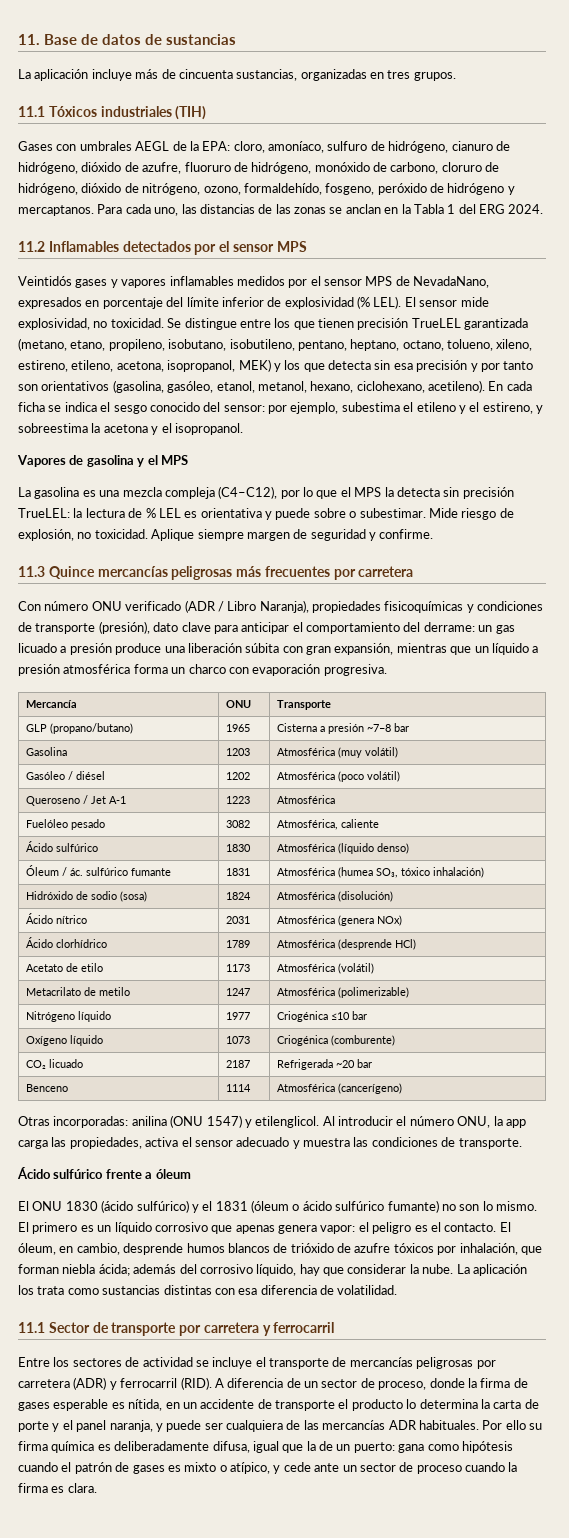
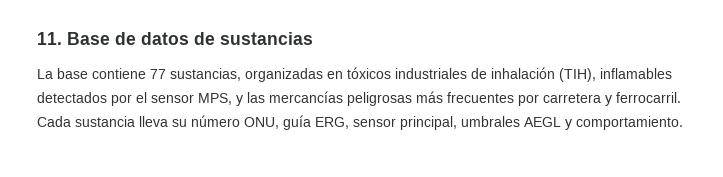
- La aplicación incluye más de cincuenta sustancias, organizadas en tres grupos.
- 11.1 Tóxicos industriales (TIH)
- Gases con umbrales AEGL de la EPA: cloro, amoníaco, sulfuro de hidrógeno, cianuro de hidrógeno, dióxido de azufre, fluoruro de hidrógeno, monóxido de carbono, cloruro de hidrógeno, dióxido de nitrógeno, ozono, formaldehído, fosgeno, peróxido de hidrógeno y mercaptanos. Para cada uno, las distancias de las zonas se anclan en la Tabla 1 del ERG 2024.
- 11.2 Inflamables detectados por el sensor MPS
- Veintidós gases y vapores inflamables medidos por el sensor MPS de NevadaNano, expresados en porcentaje del límite inferior de explosividad (% LEL). El sensor mide explosividad, no toxicidad. Se distingue entre los que tienen precisión TrueLEL garantizada (metano, etano, propileno, isobutano, isobutileno, pentano, heptano, octano, tolueno, xileno, estireno, etileno, acetona, isopropanol, MEK) y los que detecta sin esa precisión y por tanto son orientativos (gasolina, gasóleo, etanol, metanol, hexano, ciclohexano, acetileno). En cada ficha se indica el sesgo conocido del sensor: por ejemplo, subestima el etileno y el estireno, y sobreestima la acetona y el isopropanol.
- Vapores de gasolina y el MPS
- La gasolina es una mezcla compleja (C4–C12), por lo que el MPS la detecta sin precisión TrueLEL: la lectura de % LEL es orientativa y puede sobre o subestimar. Mide riesgo de explosión, no toxicidad. Aplique siempre margen de seguridad y confirme.
- 11.3 Quince mercancías peligrosas más frecuentes por carretera
- Con número ONU verificado (ADR / Libro Naranja), propiedades fisicoquímicas y condiciones de transporte (presión), dato clave para anticipar el comportamiento del derrame: un gas licuado a presión produce una liberación súbita con gran expansión, mientras que un líquido a presión atmosférica forma un charco con evaporación progresiva.
- Mercancía | ONU | Transporte
- GLP (propano/butano) | 1965 | Cisterna a presión ~7–8 bar
- Gasolina | 1203 | Atmosférica (muy volátil)
- Gasóleo / diésel | 1202 | Atmosférica (poco volátil)
- Queroseno / Jet A-1 | 1223 | Atmosférica
- Fuelóleo pesado | 3082 | Atmosférica, caliente
- Ácido sulfúrico | 1830 | Atmosférica (líquido denso)
- Óleum / ác. sulfúrico fumante | 1831 | Atmosférica (humea SO₃, tóxico inhalación)
- Hidróxido de sodio (sosa) | 1824 | Atmosférica (disolución)
- Ácido nítrico | 2031 | Atmosférica (genera NOx)
- Ácido clorhídrico | 1789 | Atmosférica (desprende HCl)
- Acetato de etilo | 1173 | Atmosférica (volátil)
- Metacrilato de metilo | 1247 | Atmosférica (polimerizable)
- Nitrógeno líquido | 1977 | Criogénica ≤10 bar
- Oxígeno líquido | 1073 | Criogénica (comburente)
- CO₂ licuado | 2187 | Refrigerada ~20 bar
- Benceno | 1114 | Atmosférica (cancerígeno)
- Otras incorporadas: anilina (ONU 1547) y etilenglicol. Al introducir el número ONU, la app carga las propiedades, activa el sensor adecuado y muestra las condiciones de transporte.
- Ácido sulfúrico frente a óleum
- El ONU 1830 (ácido sulfúrico) y el 1831 (óleum o ácido sulfúrico fumante) no son lo mismo. El primero es un líquido corrosivo que apenas genera vapor: el peligro es el contacto. El óleum, en cambio, desprende humos blancos de trióxido de azufre tóxicos por inhalación, que forman niebla ácida; además del corrosivo líquido, hay que considerar la nube. La aplicación los trata como sustancias distintas con esa diferencia de volatilidad.
- 11.1 Sector de transporte por carretera y ferrocarril
- Entre los sectores de actividad se incluye el transporte de mercancías peligrosas por carretera (ADR) y ferrocarril (RID). A diferencia de un sector de proceso, donde la firma de gases esperable es nítida, en un accidente de transporte el producto lo determina la carta de porte y el panel naranja, y puede ser cualquiera de las mercancías ADR habituales. Por ello su firma química es deliberadamente difusa, igual que la de un puerto: gana como hipótesis cuando el patrón de gases es mixto o atípico, y cede ante un sector de proceso cuando la firma es clara.
+ La base contiene 77 sustancias, organizadas en tóxicos industriales de inhalación (TIH), inflamables detectados por el sensor MPS, y las mercancías peligrosas más frecuentes por carretera y ferrocarril. Cada sustancia lleva su número ONU, guía ERG, sensor principal, umbrales AEGL y comportamiento.

